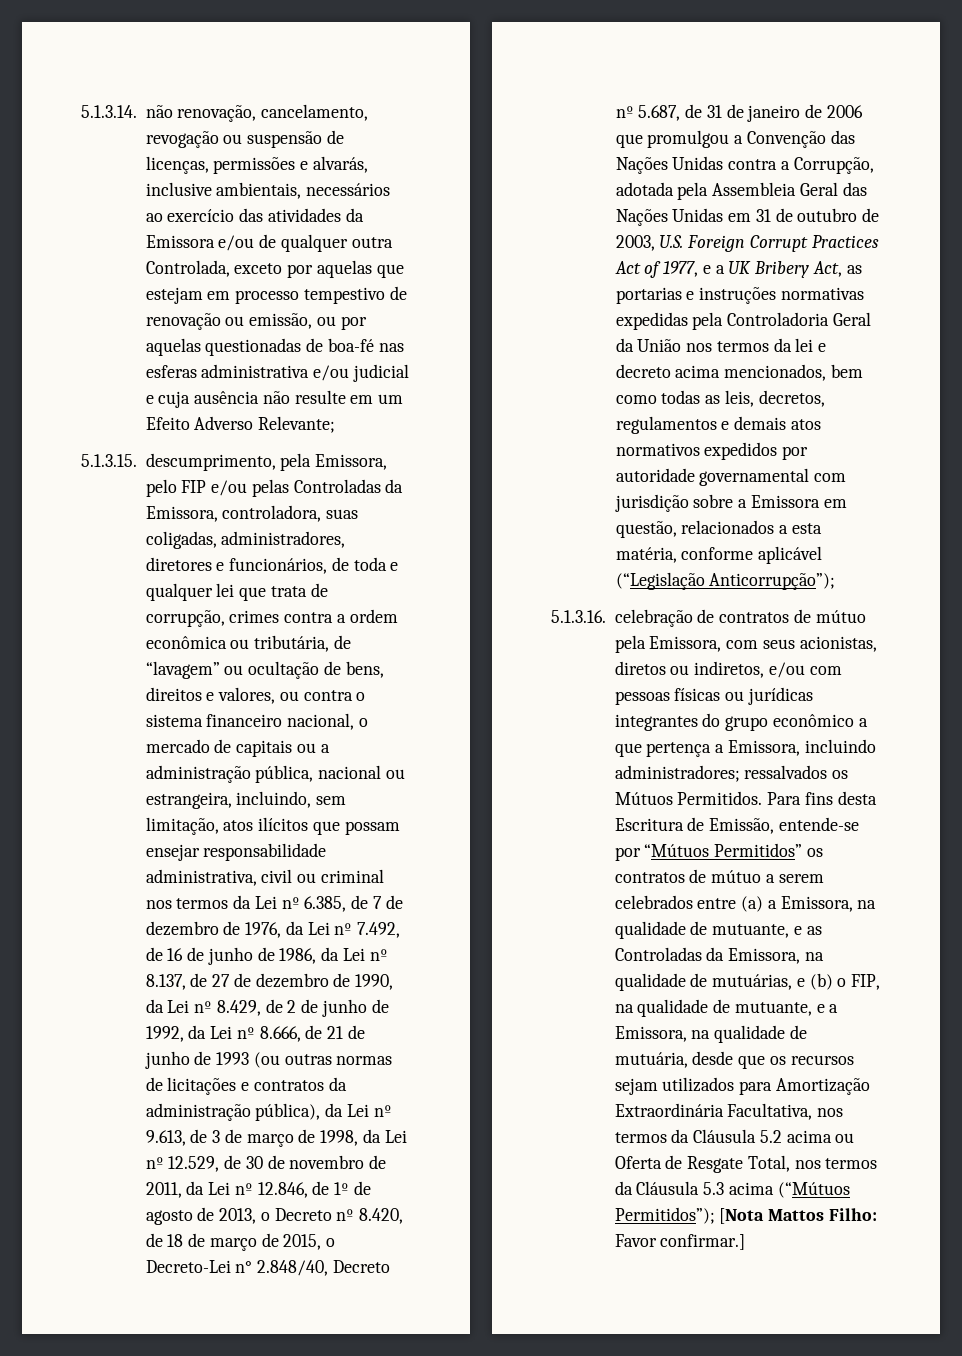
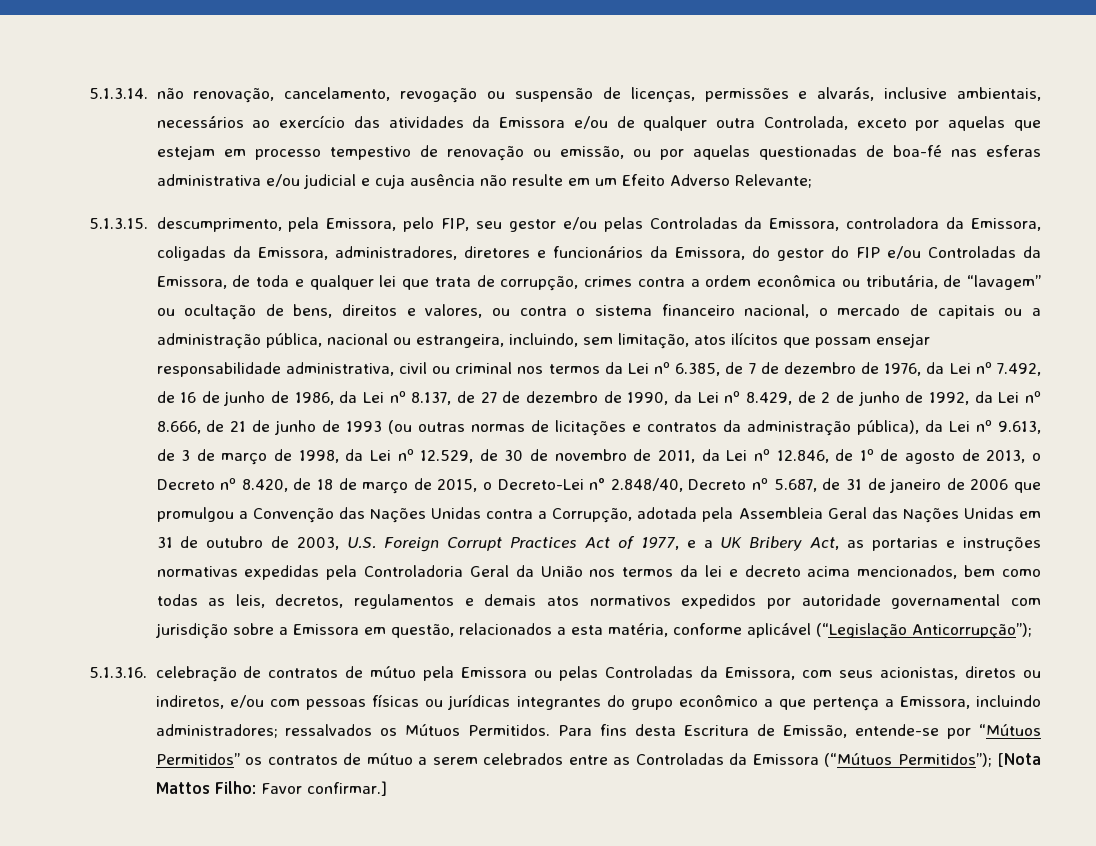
- 5.1.3.15. descumprimento, pela Emissora, pelo FIP e/ou pelas Controladas da Emissora, controladora, suas coligadas, administradores, diretores e funcionários, de toda e qualquer lei que trata de corrupção, crimes contra a ordem econômica ou tributária, de “lavagem” ou ocultação de bens, direitos e valores, ou contra o sistema financeiro nacional, o mercado de capitais ou a administração pública, nacional ou estrangeira, incluindo, sem limitação, atos ilícitos que possam ensejar responsabilidade administrativa, civil ou criminal nos termos da Lei nº 6.385, de 7 de dezembro de 1976, da Lei nº 7.492, de 16 de junho de 1986, da Lei nº 8.137, de 27 de dezembro de 1990, da Lei nº 8.429, de 2 de junho de 1992, da Lei nº 8.666, de 21 de junho de 1993 (ou outras normas de licitações e contratos da administração pública), da Lei nº 9.613, de 3 de março de 1998, da Lei nº 12.529, de 30 de novembro de 2011, da Lei nº 12.846, de 1º de agosto de 2013, o Decreto nº 8.420, de 18 de março de 2015, o Decreto-Lei n° 2.848/40, Decreto nº 5.687, de 31 de janeiro de 2006 que promulgou a Convenção das Nações Unidas contra a Corrupção, adotada pela Assembleia Geral das Nações Unidas em 31 de outubro de 2003, U.S. Foreign Corrupt Practices Act of 1977, e a UK Bribery Act, as portarias e instruções normativas expedidas pela Controladoria Geral da União nos termos da lei e decreto acima mencionados, bem como todas as leis, decretos, regulamentos e demais atos normativos expedidos por autoridade governamental com jurisdição sobre a Emissora em questão, relacionados a esta matéria, conforme aplicável (“Legislação Anticorrupção”);
+ 5.1.3.15. descumprimento, pela Emissora, pelo FIP, seu gestor e/ou pelas Controladas da Emissora, controladora da Emissora, coligadas da Emissora, administradores, diretores e funcionários da Emissora, do gestor do FIP e/ou Controladas da Emissora, de toda e qualquer lei que trata de corrupção, crimes contra a ordem econômica ou tributária, de “lavagem” ou ocultação de bens, direitos e valores, ou contra o sistema financeiro nacional, o mercado de capitais ou a administração pública, nacional ou estrangeira, incluindo, sem limitação, atos ilícitos que possam ensejar responsabilidade administrativa, civil ou criminal nos termos da Lei nº 6.385, de 7 de dezembro de 1976, da Lei nº 7.492, de 16 de junho de 1986, da Lei nº 8.137, de 27 de dezembro de 1990, da Lei nº 8.429, de 2 de junho de 1992, da Lei nº 8.666, de 21 de junho de 1993 (ou outras normas de licitações e contratos da administração pública), da Lei nº 9.613, de 3 de março de 1998, da Lei nº 12.529, de 30 de novembro de 2011, da Lei nº 12.846, de 1º de agosto de 2013, o Decreto nº 8.420, de 18 de março de 2015, o Decreto-Lei n° 2.848/40, Decreto nº 5.687, de 31 de janeiro de 2006 que promulgou a Convenção das Nações Unidas contra a Corrupção, adotada pela Assembleia Geral das Nações Unidas em 31 de outubro de 2003, U.S. Foreign Corrupt Practices Act of 1977, e a UK Bribery Act, as portarias e instruções normativas expedidas pela Controladoria Geral da União nos termos da lei e decreto acima mencionados, bem como todas as leis, decretos, regulamentos e demais atos normativos expedidos por autoridade governamental com jurisdição sobre a Emissora em questão, relacionados a esta matéria, conforme aplicável (“Legislação Anticorrupção”);
- 5.1.3.16. celebração de contratos de mútuo pela Emissora, com seus acionistas, diretos ou indiretos, e/ou com pessoas físicas ou jurídicas integrantes do grupo econômico a que pertença a Emissora, incluindo administradores; ressalvados os Mútuos Permitidos.
+ 5.1.3.16. celebração de contratos de mútuo pela Emissora ou pelas Controladas da Emissora, com seus acionistas, diretos ou indiretos, e/ou com pessoas físicas ou jurídicas integrantes do grupo econômico a que pertença a Emissora, incluindo administradores; ressalvados os Mútuos Permitidos.
- Para fins desta Escritura de Emissão, entende-se por “Mútuos Permitidos” os contratos de mútuo a serem celebrados entre (a) a Emissora, na qualidade de mutuante, e as Controladas da Emissora, na qualidade de mutuárias, e (b) o FIP, na qualidade de mutuante, e a Emissora, na qualidade de mutuária, desde que os recursos sejam utilizados para Amortização Extraordinária Facultativa, nos termos da Cláusula 5.2 acima ou Oferta de Resgate Total, nos termos da Cláusula 5.3 acima (“Mútuos Permitidos”); [Nota Mattos Filho: Favor confirmar.]
+ Para fins desta Escritura de Emissão, entende-se por “Mútuos Permitidos” os contratos de mútuo a serem celebrados entre as Controladas da Emissora (“Mútuos Permitidos”); [Nota Mattos Filho: Favor confirmar.]

